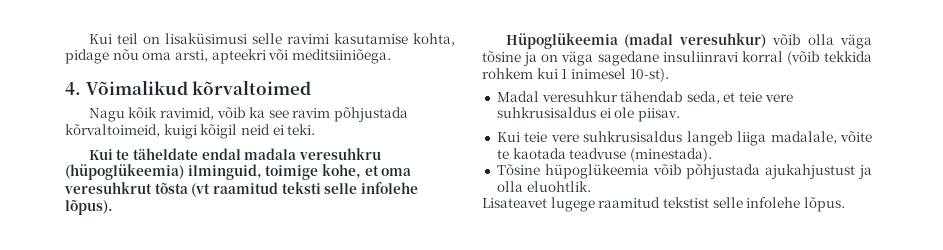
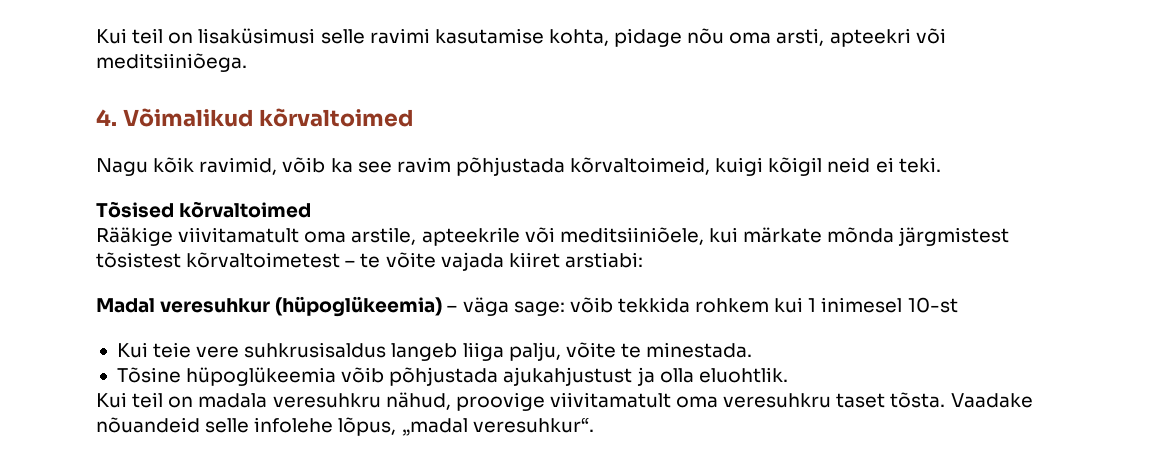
- Kui te täheldate endal madala veresuhkru (hüpoglükeemia) ilminguid, toimige kohe, et oma veresuhkrut tõsta (vt raamitud teksti selle infolehe lõpus).
- Hüpoglükeemia (madal veresuhkur) võib olla väga tõsine ja on väga sagedane insuliinravi korral (võib tekkida rohkem kui 1 inimesel 10-st).
- Madal veresuhkur tähendab seda, et teie vere suhkrusisaldus ei ole piisav.
+ Tõsised kõrvaltoimed
+ Rääkige viivitamatult oma arstile, apteekrile või meditsiiniõele, kui märkate mõnda järgmistest tõsistest kõrvaltoimetest – te võite vajada kiiret arstiabi:
+ Madal veresuhkur (hüpoglükeemia) – väga sage: võib tekkida rohkem kui 1 inimesel 10-st
- Kui teie vere suhkrusisaldus langeb liiga madalale, võite te kaotada teadvuse (minestada).
+ Kui teie vere suhkrusisaldus langeb liiga palju, võite te minestada.
- Lisateavet lugege raamitud tekstist selle infolehe lõpus.
+ Kui teil on madala veresuhkru nähud, proovige viivitamatult oma veresuhkru taset tõsta. Vaadake nõuandeid selle infolehe lõpus, „madal veresuhkur“.

